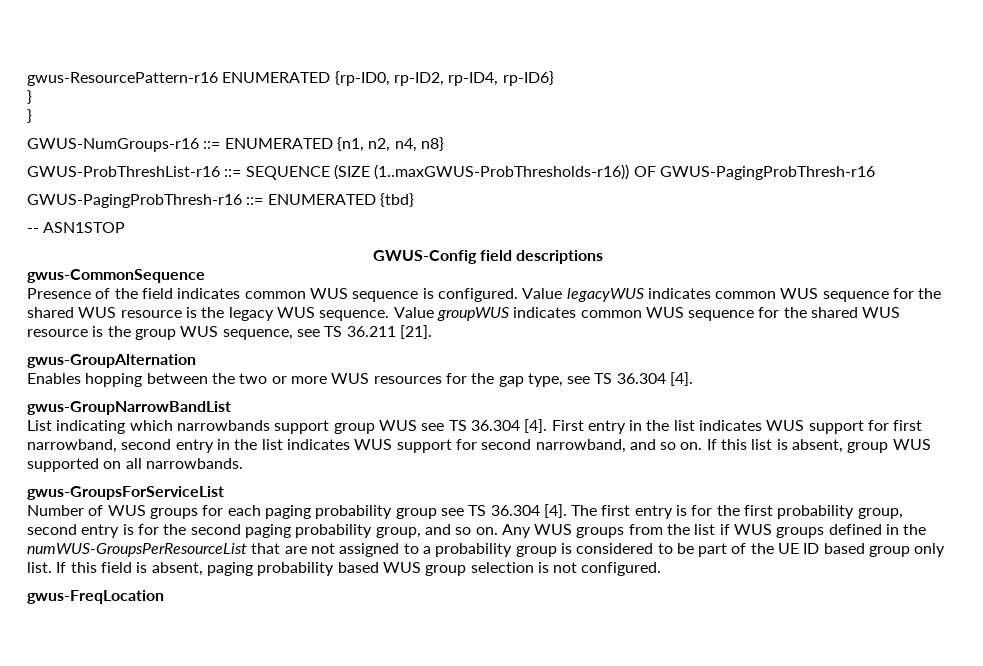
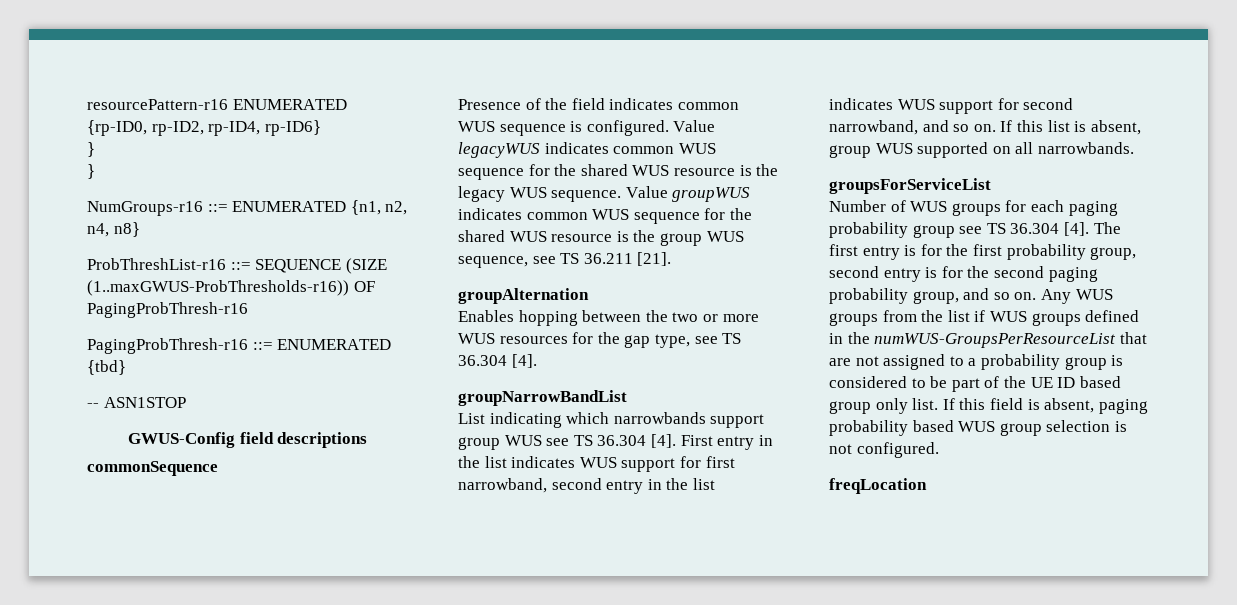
- gwus-ResourcePattern-r16 ENUMERATED {rp-ID0, rp-ID2, rp-ID4, rp-ID6}
+ resourcePattern-r16 ENUMERATED {rp-ID0, rp-ID2, rp-ID4, rp-ID6}
- GWUS-NumGroups-r16 ::= ENUMERATED {n1, n2, n4, n8}
+ NumGroups-r16 ::= ENUMERATED {n1, n2, n4, n8}
- GWUS-ProbThreshList-r16 ::= SEQUENCE (SIZE (1..maxGWUS-ProbThresholds-r16)) OF GWUS-PagingProbThresh-r16
- GWUS-PagingProbThresh-r16 ::= ENUMERATED {tbd}
+ ProbThreshList-r16 ::= SEQUENCE (SIZE (1..maxGWUS-ProbThresholds-r16)) OF PagingProbThresh-r16
+ PagingProbThresh-r16 ::= ENUMERATED {tbd}
- gwus-CommonSequence
+ commonSequence
- gwus-GroupAlternation
+ groupAlternation
- gwus-GroupNarrowBandList
+ groupNarrowBandList
- gwus-GroupsForServiceList
+ groupsForServiceList
- gwus-FreqLocation
+ freqLocation

